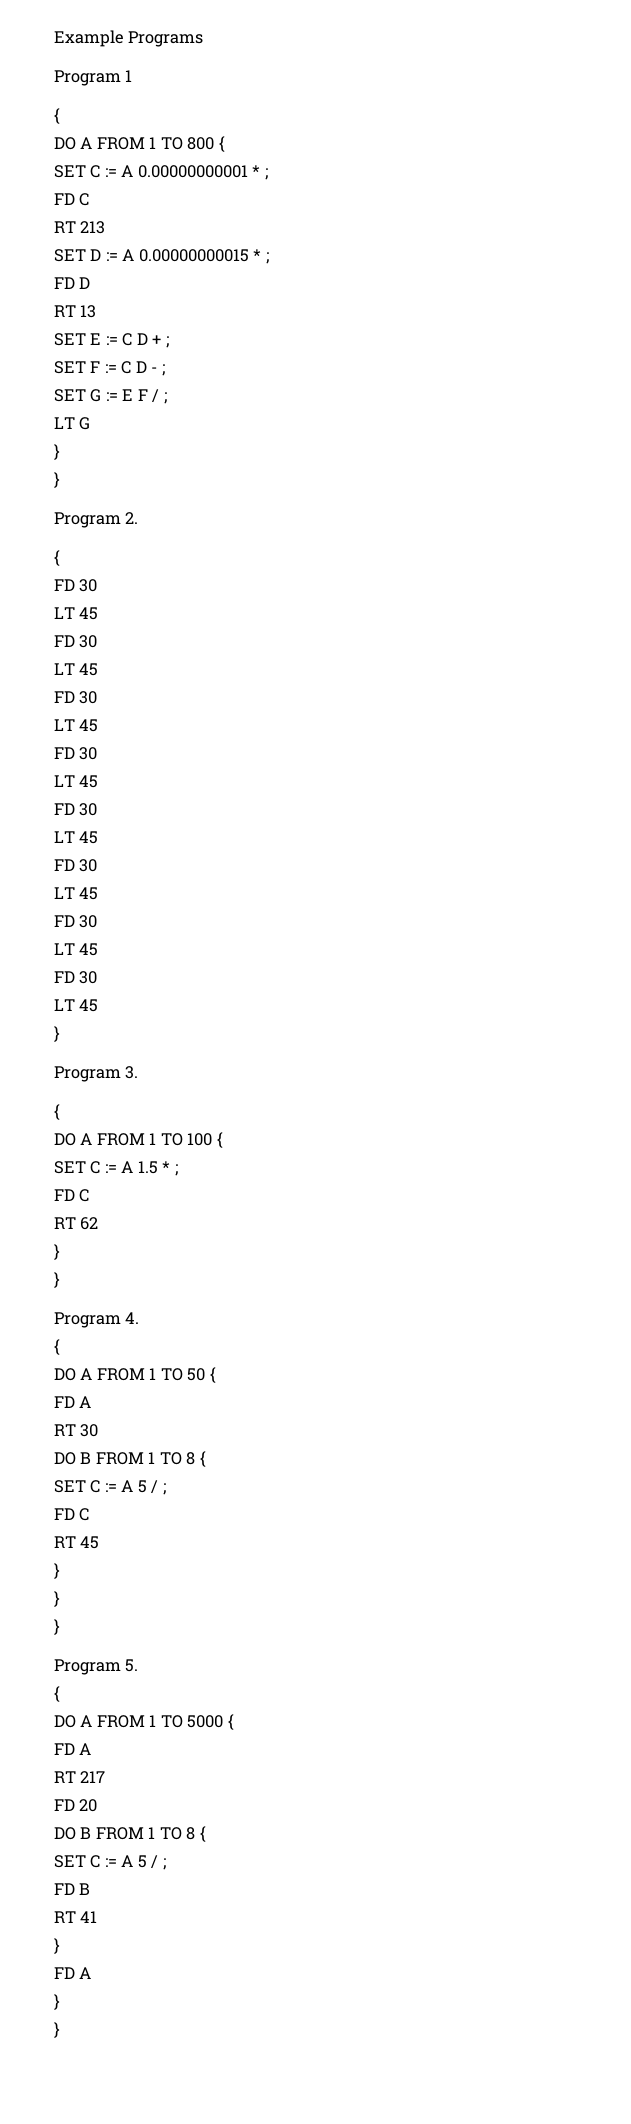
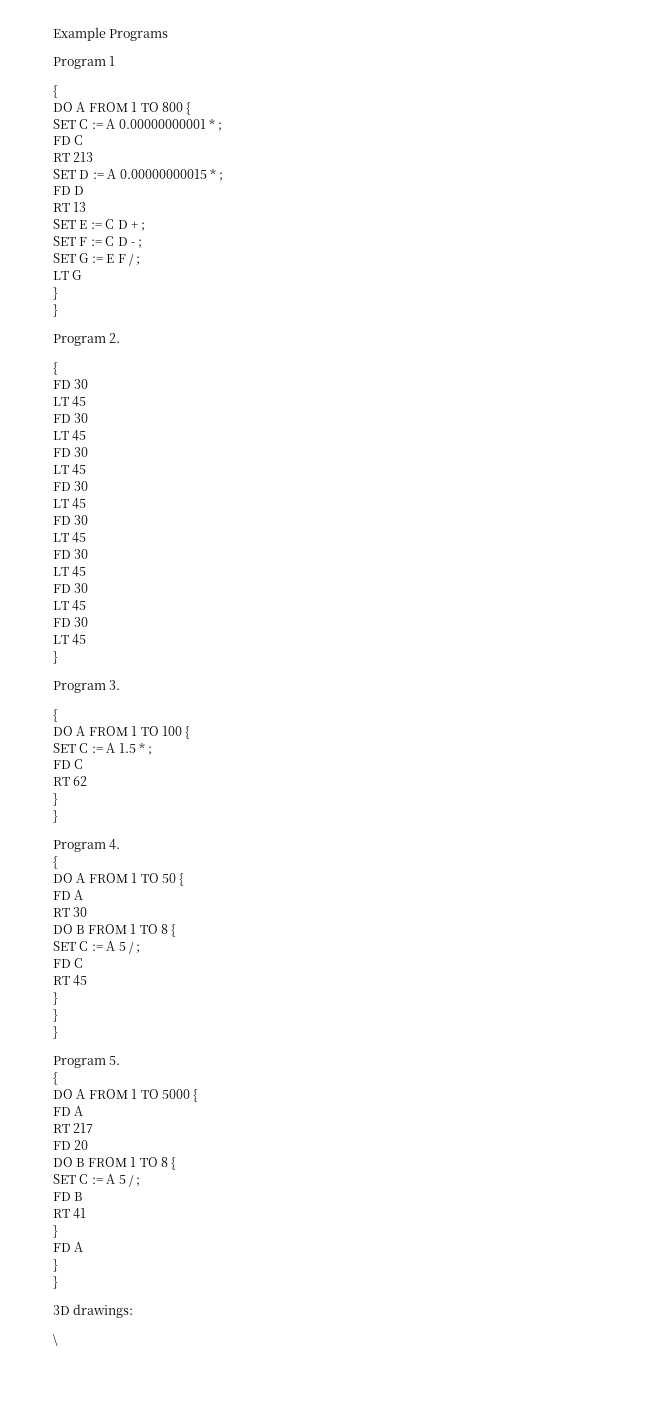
+ 3D drawings:
+ \

